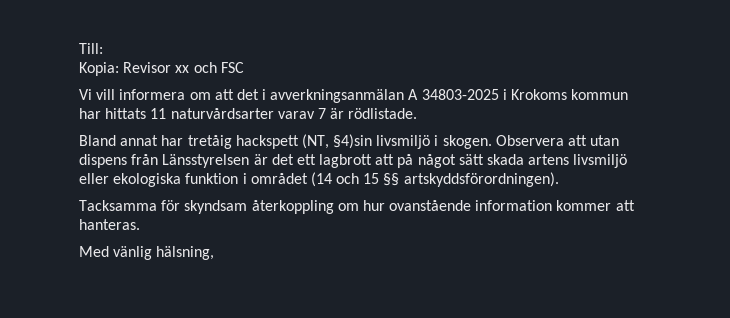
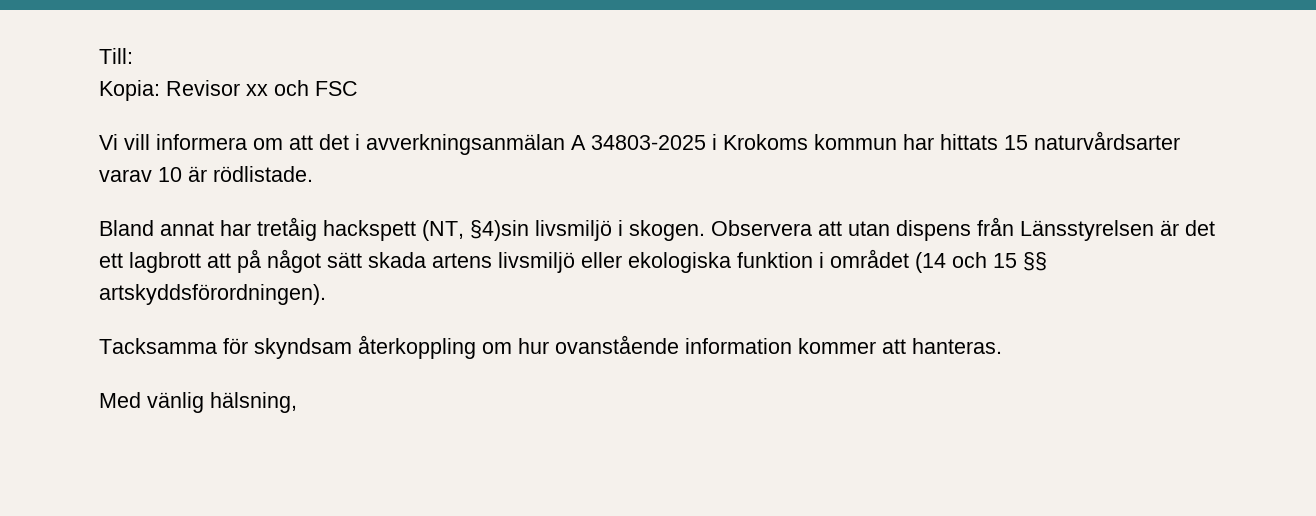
- Vi vill informera om att det i avverkningsanmälan A 34803-2025 i Krokoms kommun har hittats 11 naturvårdsarter varav 7 är rödlistade.
+ Vi vill informera om att det i avverkningsanmälan A 34803-2025 i Krokoms kommun har hittats 15 naturvårdsarter varav 10 är rödlistade.

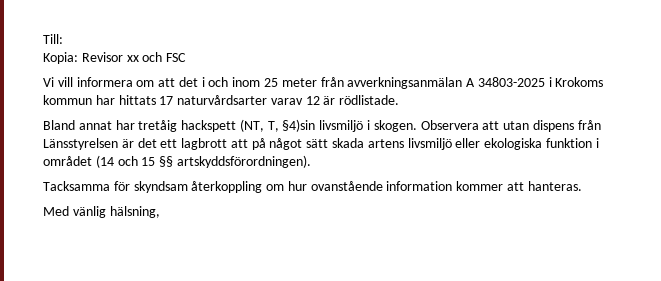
- Vi vill informera om att det i avverkningsanmälan A 34803-2025 i Krokoms kommun har hittats 15 naturvårdsarter varav 10 är rödlistade.
+ Vi vill informera om att det i och inom 25 meter från avverkningsanmälan A 34803-2025 i Krokoms kommun har hittats 17 naturvårdsarter varav 12 är rödlistade.
- Bland annat har tretåig hackspett (NT, §4)sin livsmiljö i skogen.
+ Bland annat har tretåig hackspett (NT, T, §4)sin livsmiljö i skogen.

